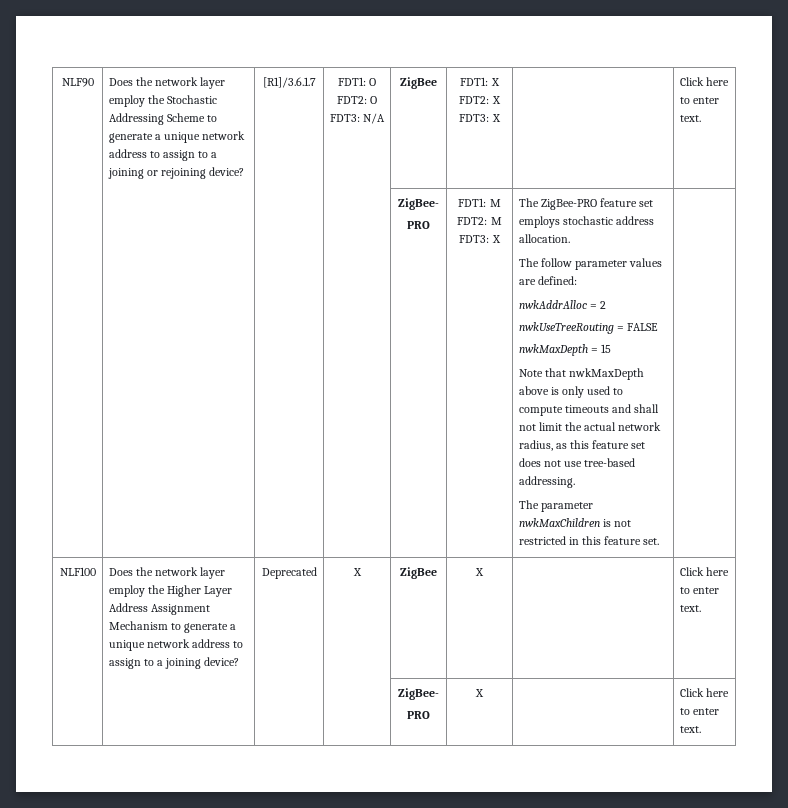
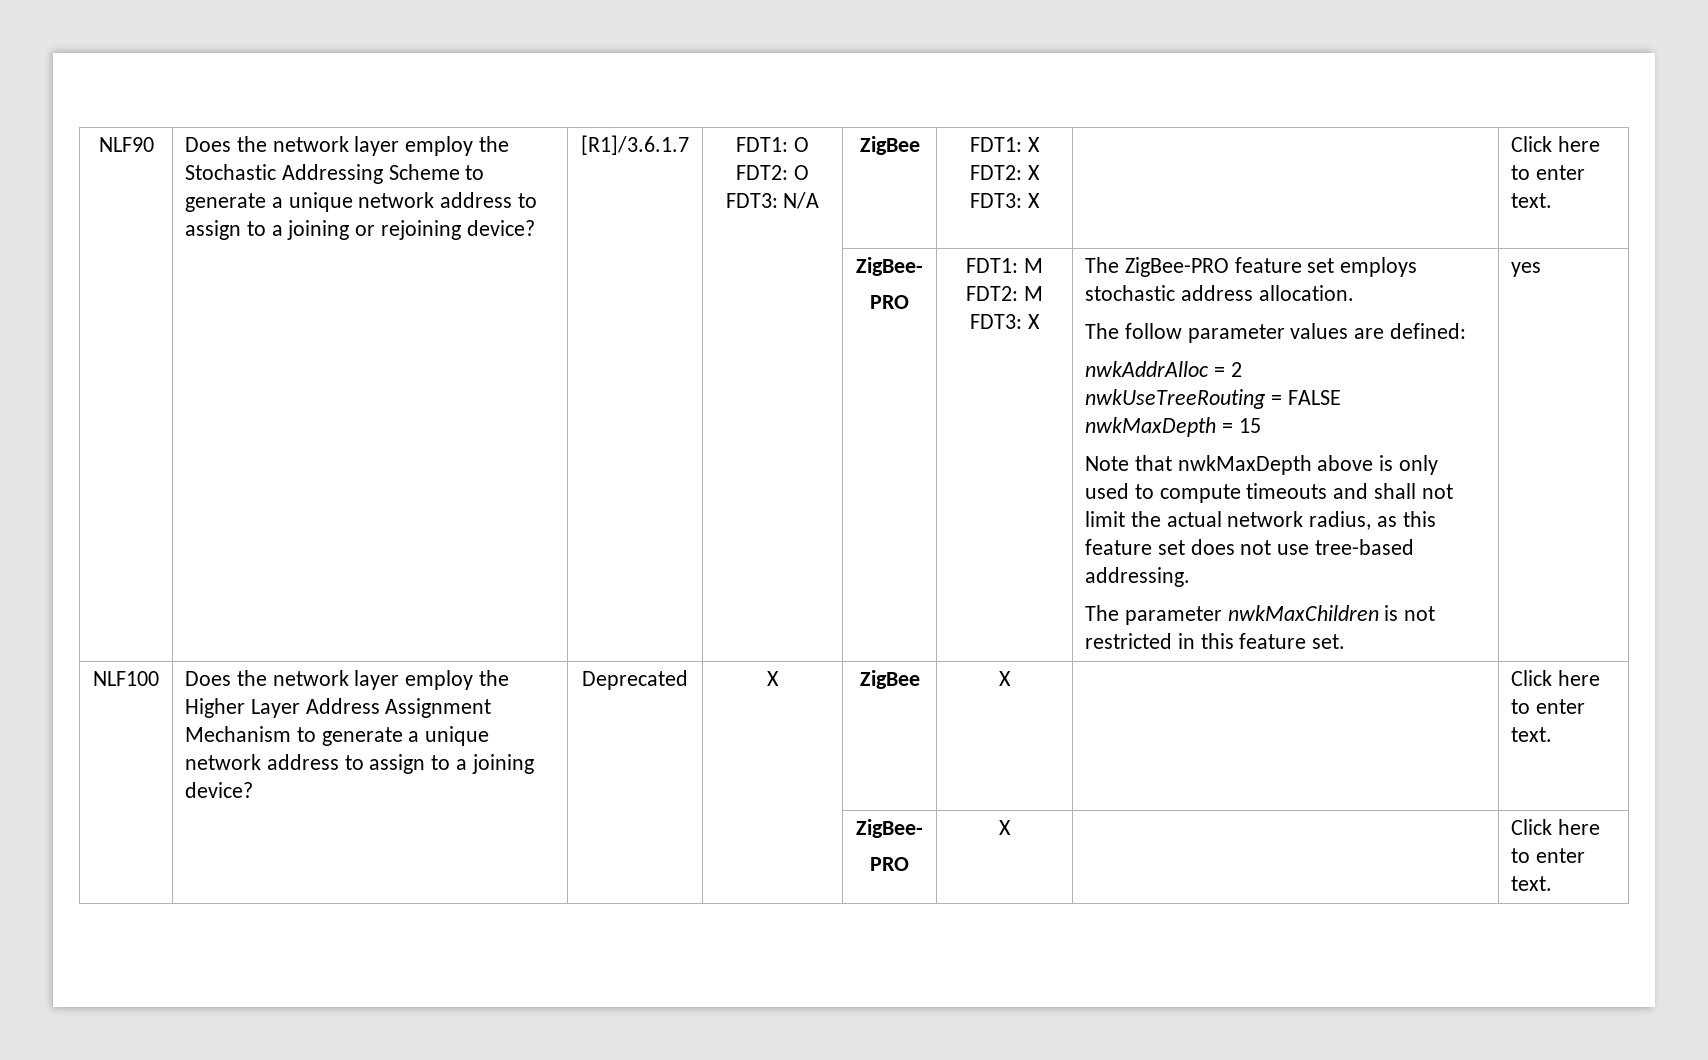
+ yes

